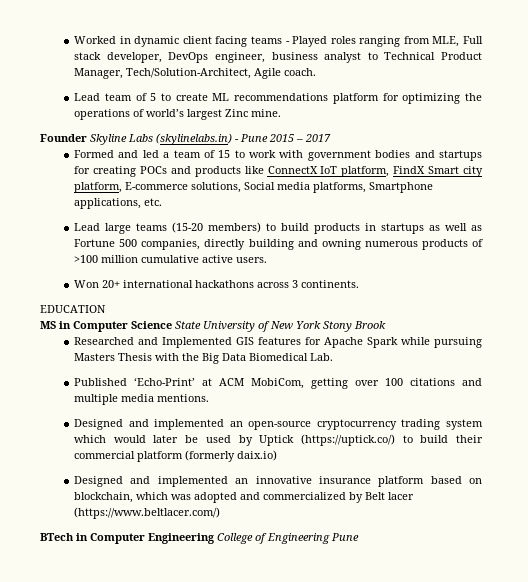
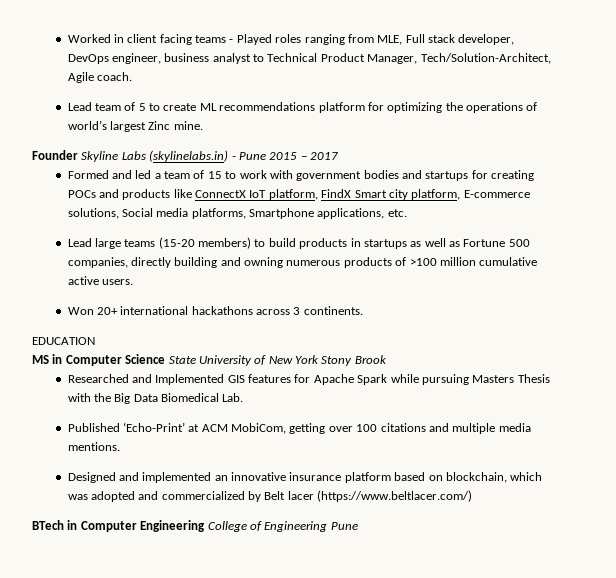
- Worked in dynamic client facing teams - Played roles ranging from MLE, Full stack developer, DevOps engineer, business analyst to Technical Product Manager, Tech/Solution-Architect, Agile coach.
+ Worked in client facing teams - Played roles ranging from MLE, Full stack developer, DevOps engineer, business analyst to Technical Product Manager, Tech/Solution-Architect, Agile coach.
- Designed and implemented an open-source cryptocurrency trading system which would later be used by Uptick (https://uptick.co/) to build their commercial platform (formerly daix.io)

